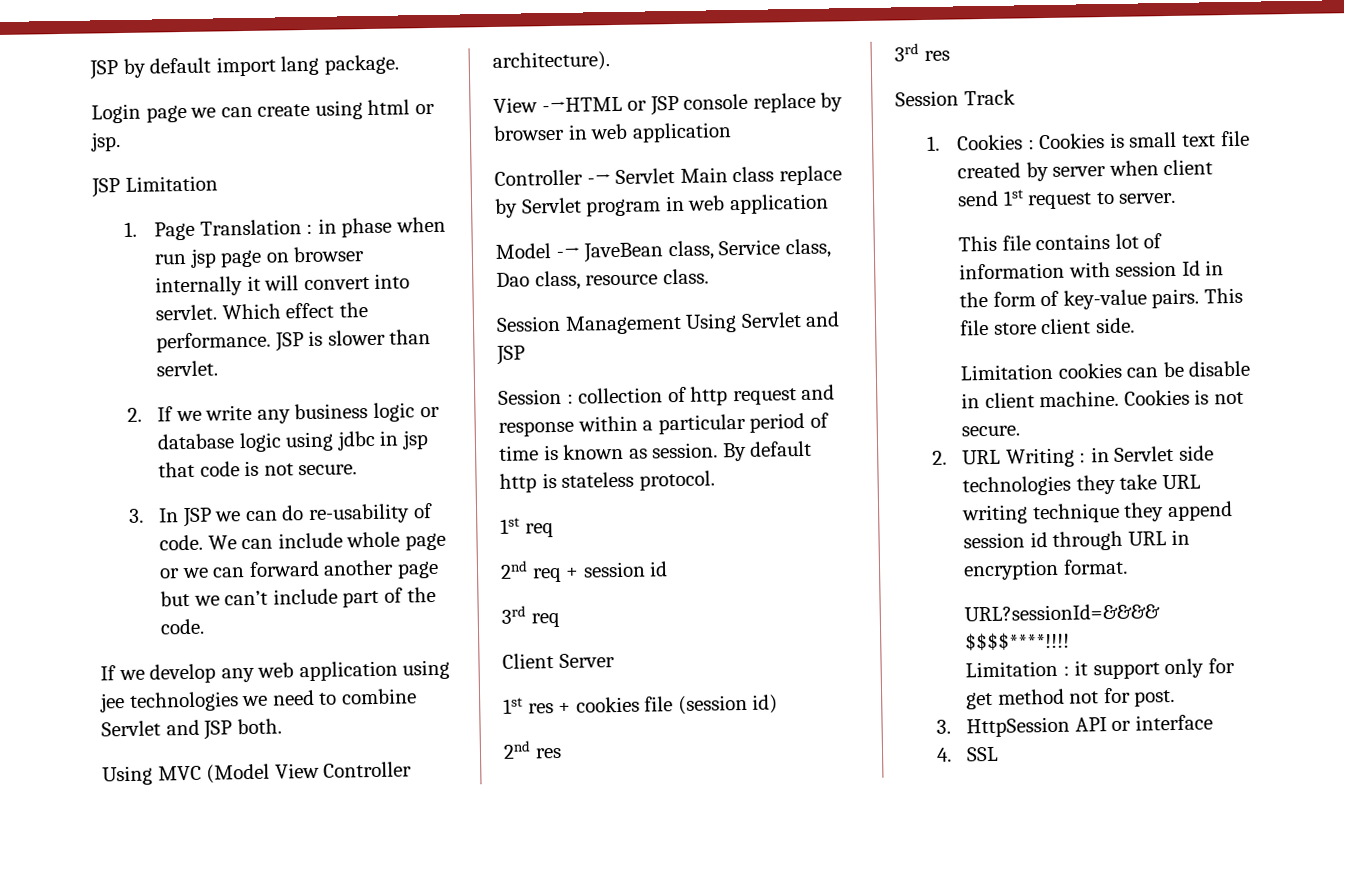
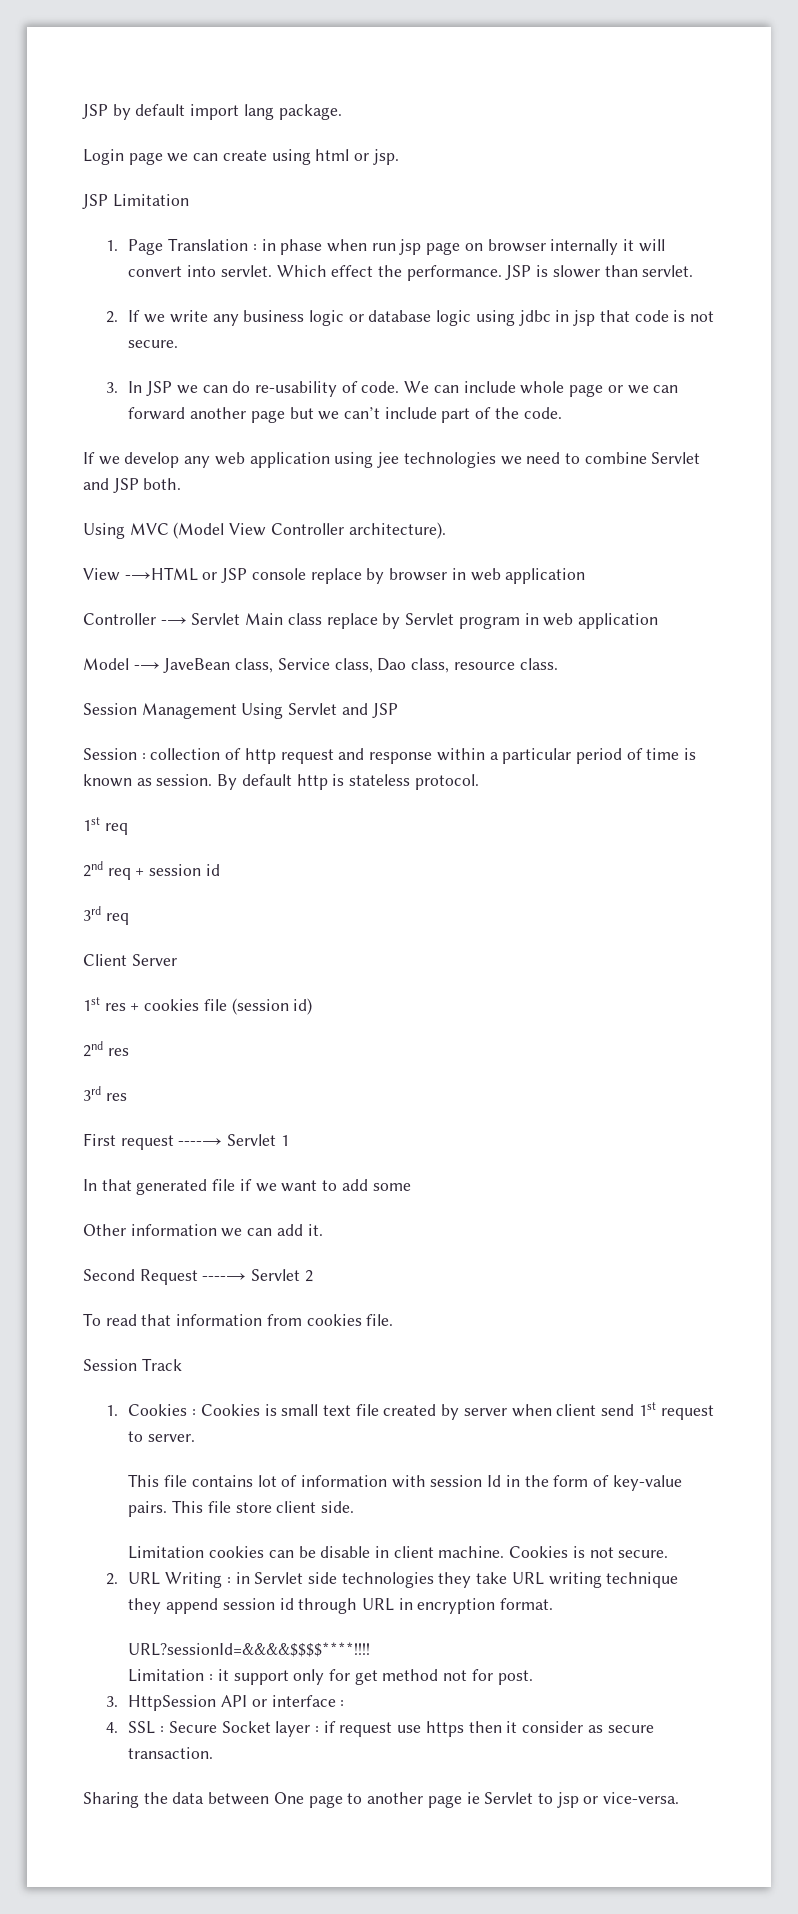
+ First request ----→ Servlet 1
+ In that generated file if we want to add some
+ Other information we can add it.
+ Second Request ----→ Servlet 2
+ To read that information from cookies file.
- 3. HttpSession API or interface
+ 3. HttpSession API or interface :
- 4. SSL
+ 4. SSL : Secure Socket layer : if request use https then it consider as secure transaction.
+ Sharing the data between One page to another page ie Servlet to jsp or vice-versa.

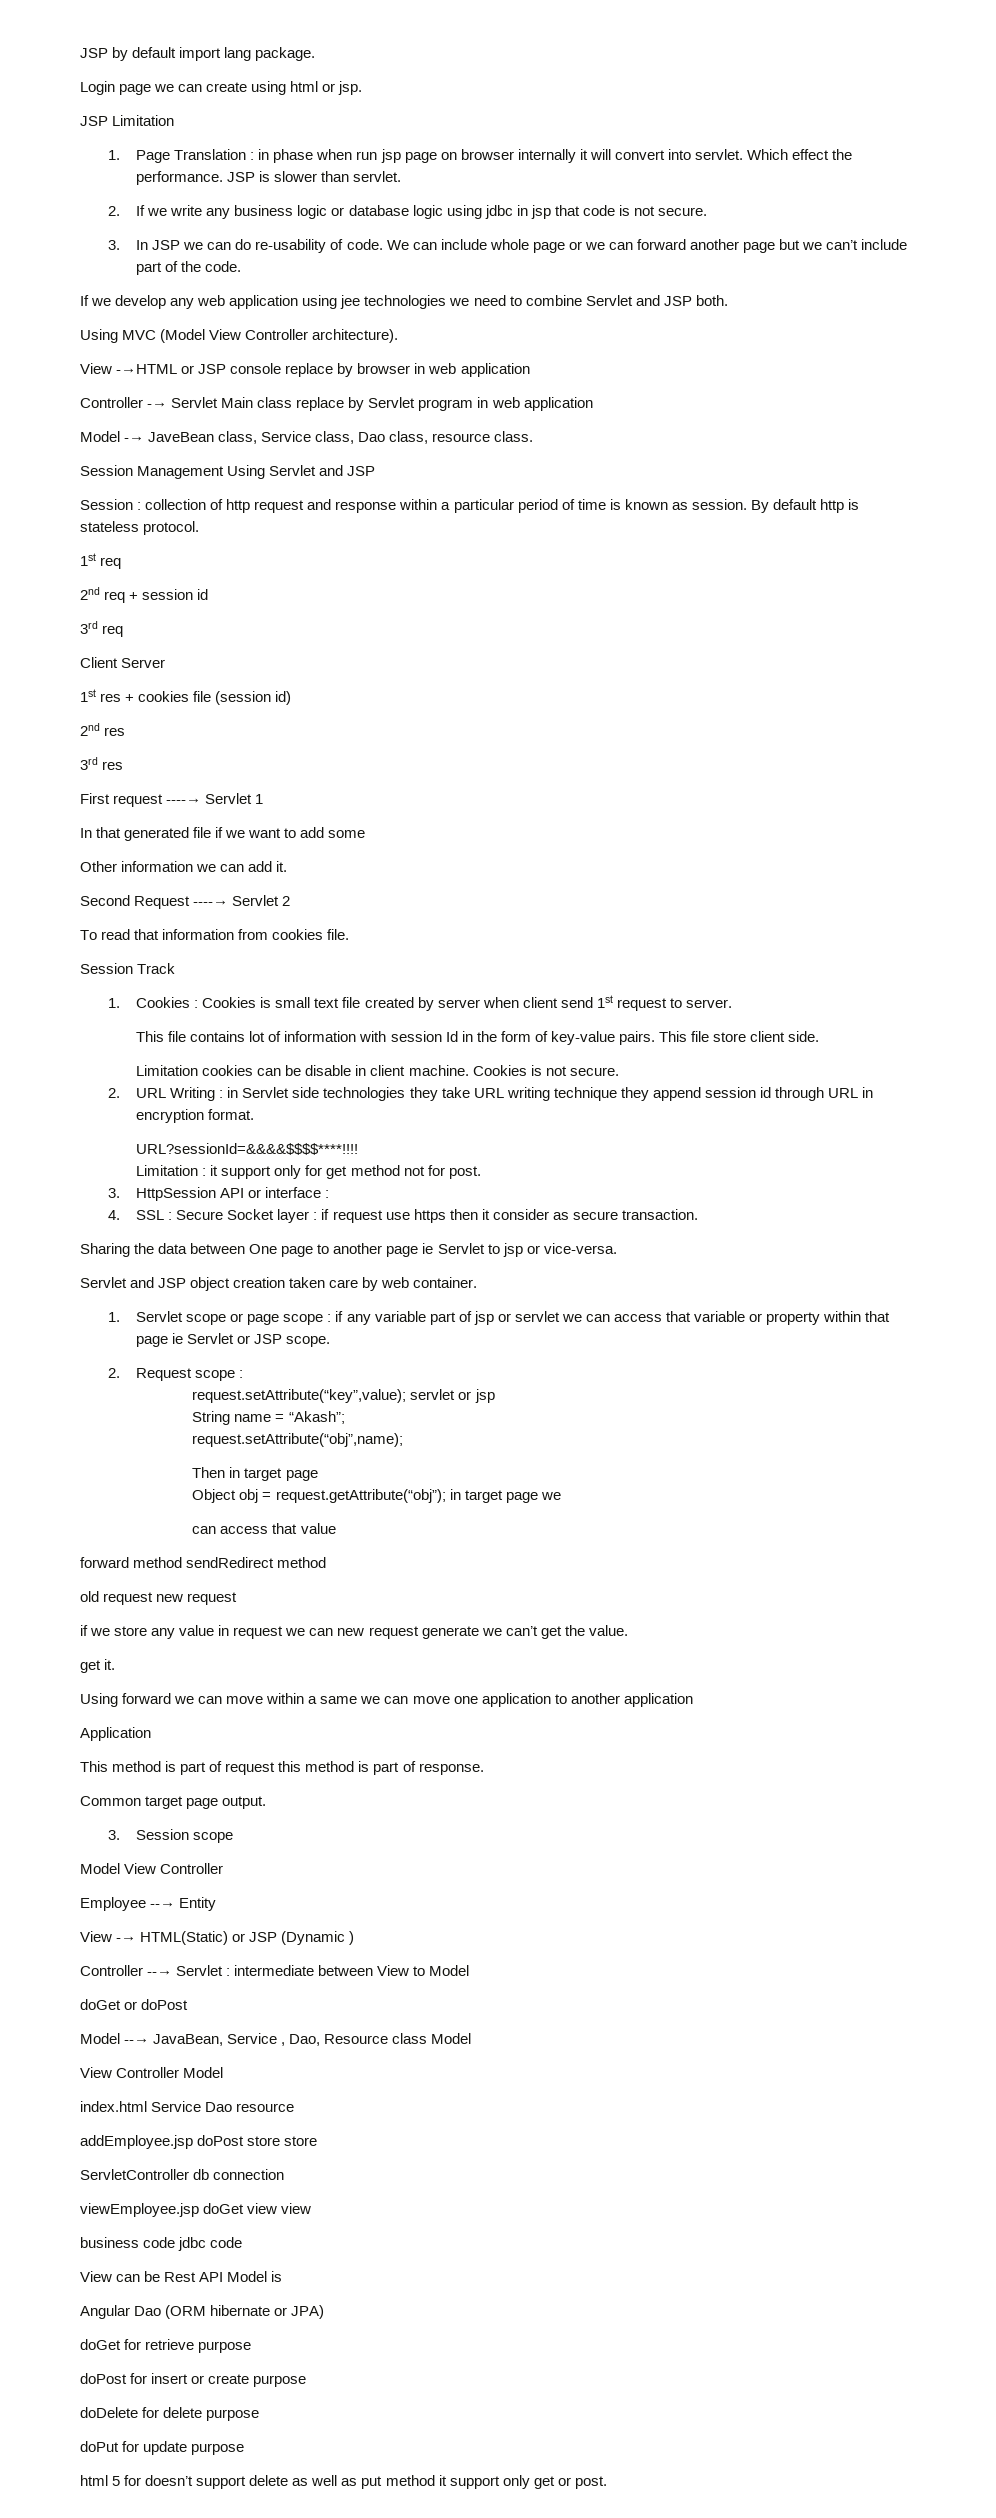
+ Servlet and JSP object creation taken care by web container.
+ 1. Servlet scope or page scope : if any variable part of jsp or servlet we can access that variable or property within that page ie Servlet or JSP scope.
+ 2. Request scope :
+ request.setAttribute(“key”,value); servlet or jsp
+ String name = “Akash”;
+ request.setAttribute(“obj”,name);
+ Then in target page
+ Object obj = request.getAttribute(“obj”); in target page we
+ can access that value
+ forward method sendRedirect method
+ old request new request
+ if we store any value in request we can new request generate we can’t get the value.
+ get it.
+ Using forward we can move within a same we can move one application to another application
+ Application
+ This method is part of request this method is part of response.
+ Common target page output.
+ 3. Session scope
+ Model View Controller
+ Employee --→ Entity
+ View -→ HTML(Static) or JSP (Dynamic )
+ Controller --→ Servlet : intermediate between View to Model
+ doGet or doPost
+ Model --→ JavaBean, Service , Dao, Resource class Model
+ View Controller Model
+ index.html Service Dao resource
+ addEmployee.jsp doPost store store
+ ServletController db connection
+ viewEmployee.jsp doGet view view
+ business code jdbc code
+ View can be Rest API Model is
+ Angular Dao (ORM hibernate or JPA)
+ doGet for retrieve purpose
+ doPost for insert or create purpose
+ doDelete for delete purpose
+ doPut for update purpose
+ html 5 for doesn’t support delete as well as put method it support only get or post.

